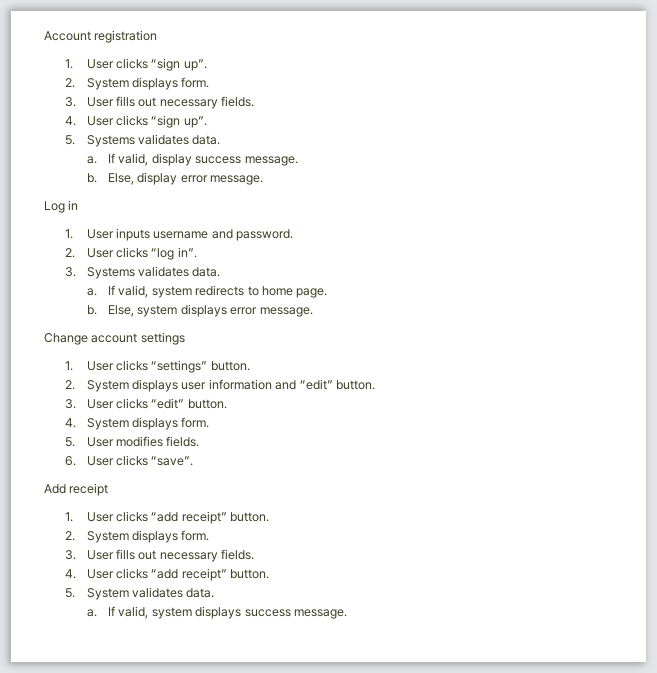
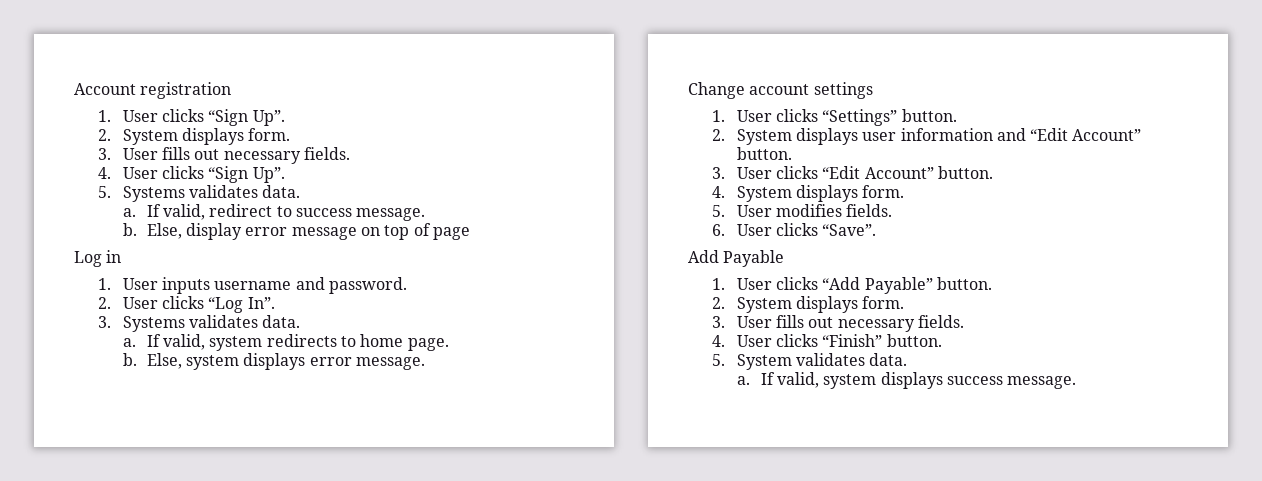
- 1. User clicks “sign up”.
+ 1. User clicks “Sign Up”.
- 4. User clicks “sign up”.
+ 4. User clicks “Sign Up”.
- If valid, display success message.
+ If valid, redirect to success message.
- Else, display error message.
+ Else, display error message on top of page
- 2. User clicks “log in”.
+ 2. User clicks “Log In”.
- 1. User clicks “settings” button.
+ 1. User clicks “Settings” button.
- 2. System displays user information and “edit” button.
+ 2. System displays user information and “Edit Account” button.
- 3. User clicks “edit” button.
+ 3. User clicks “Edit Account” button.
- 6. User clicks “save”.
+ 6. User clicks “Save”.
- Add receipt
- 1. User clicks “add receipt” button.
+ Add Payable
+ 1. User clicks “Add Payable” button.
- 4. User clicks “add receipt” button.
+ 4. User clicks “Finish” button.

